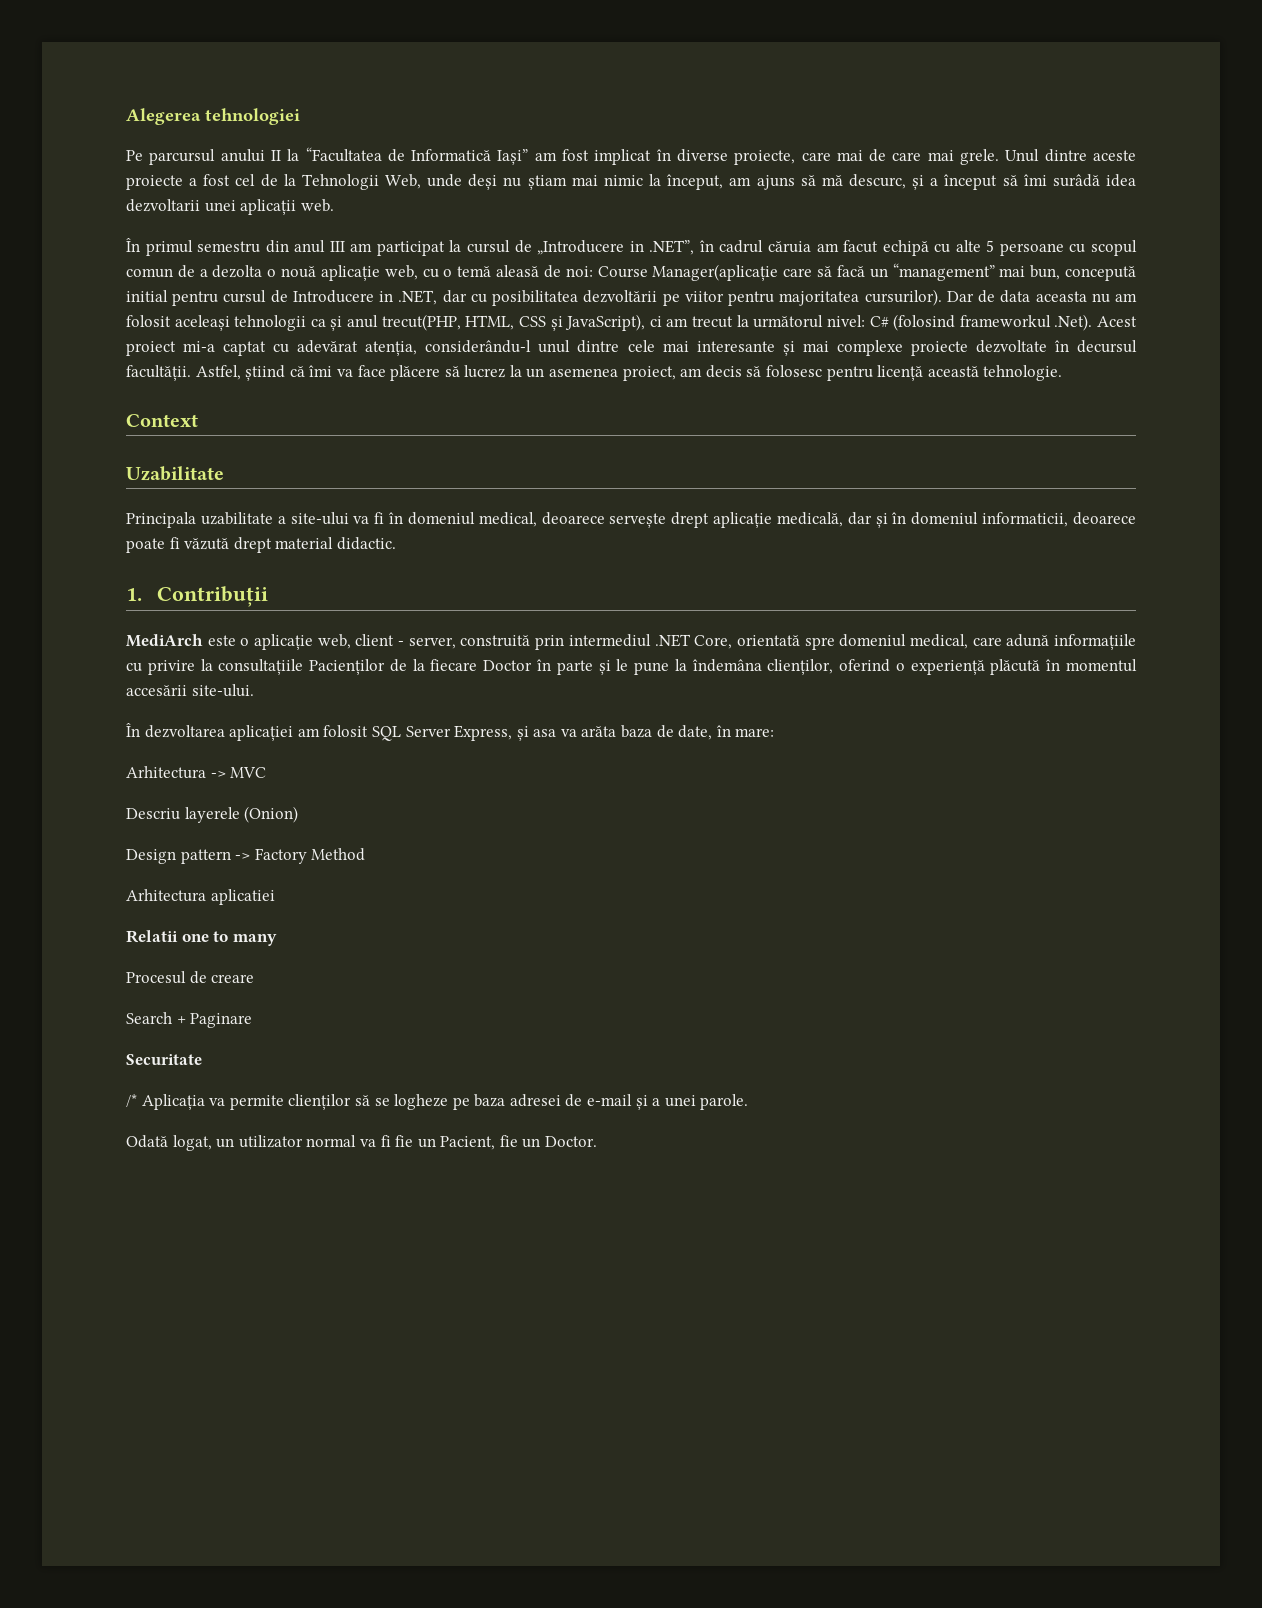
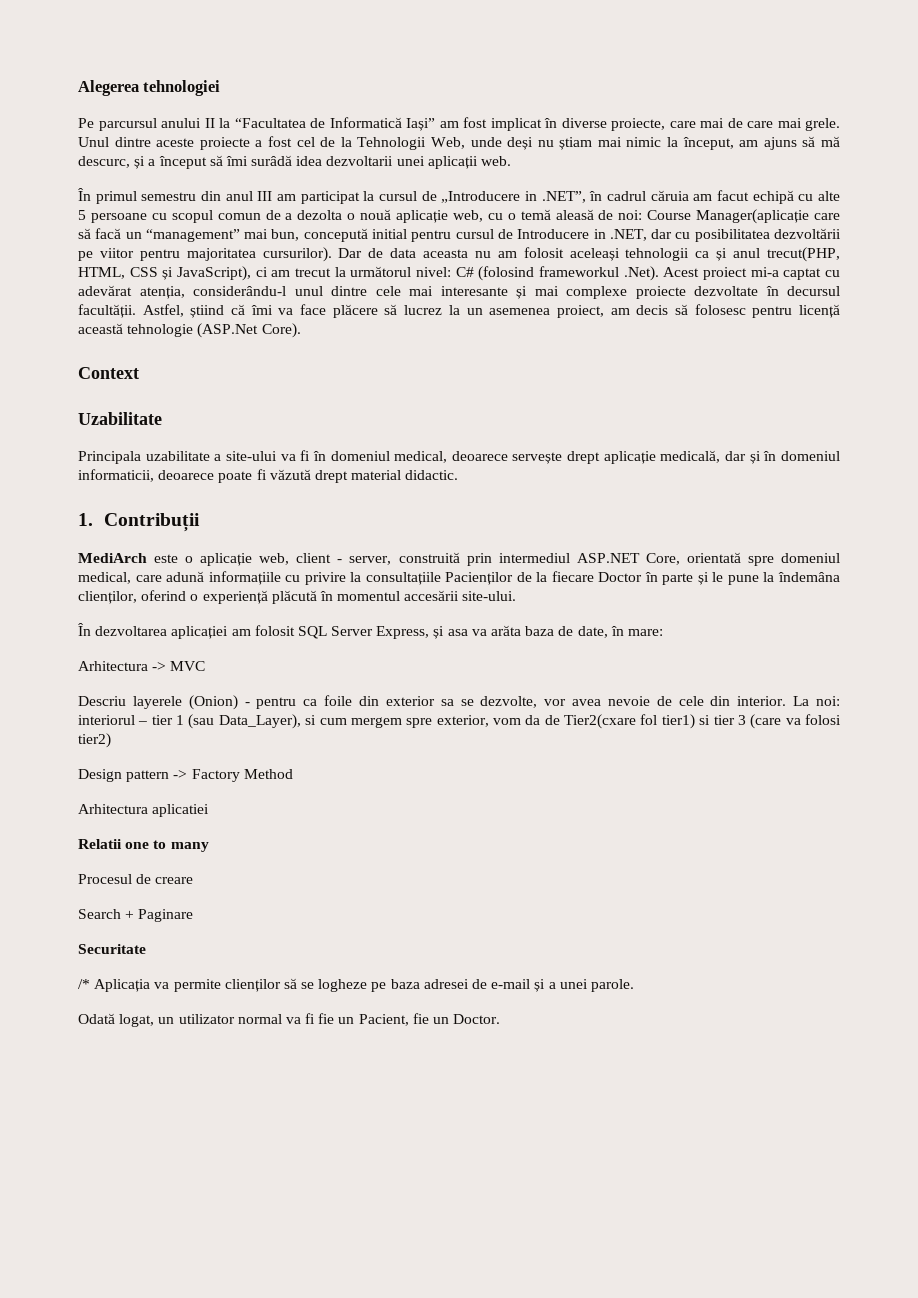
- Astfel, știind că îmi va face plăcere să lucrez la un asemenea proiect, am decis să folosesc pentru licență această tehnologie.
+ Astfel, știind că îmi va face plăcere să lucrez la un asemenea proiect, am decis să folosesc pentru licență această tehnologie (ASP.Net Core).
- MediArch este o aplicație web, client - server, construită prin intermediul .NET Core, orientată spre domeniul medical, care adună informațiile cu privire la consultațiile Pacienților de la fiecare Doctor în parte și le pune la îndemâna clienților, oferind o experiență plăcută în momentul accesării site-ului.
+ MediArch este o aplicație web, client - server, construită prin intermediul ASP.NET Core, orientată spre domeniul medical, care adună informațiile cu privire la consultațiile Pacienților de la fiecare Doctor în parte și le pune la îndemâna clienților, oferind o experiență plăcută în momentul accesării site-ului.
- Descriu layerele (Onion)
+ Descriu layerele (Onion) - pentru ca foile din exterior sa se dezvolte, vor avea nevoie de cele din interior. La noi: interiorul – tier 1 (sau Data_Layer), si cum mergem spre exterior, vom da de Tier2(cxare fol tier1) si tier 3 (care va folosi tier2)

